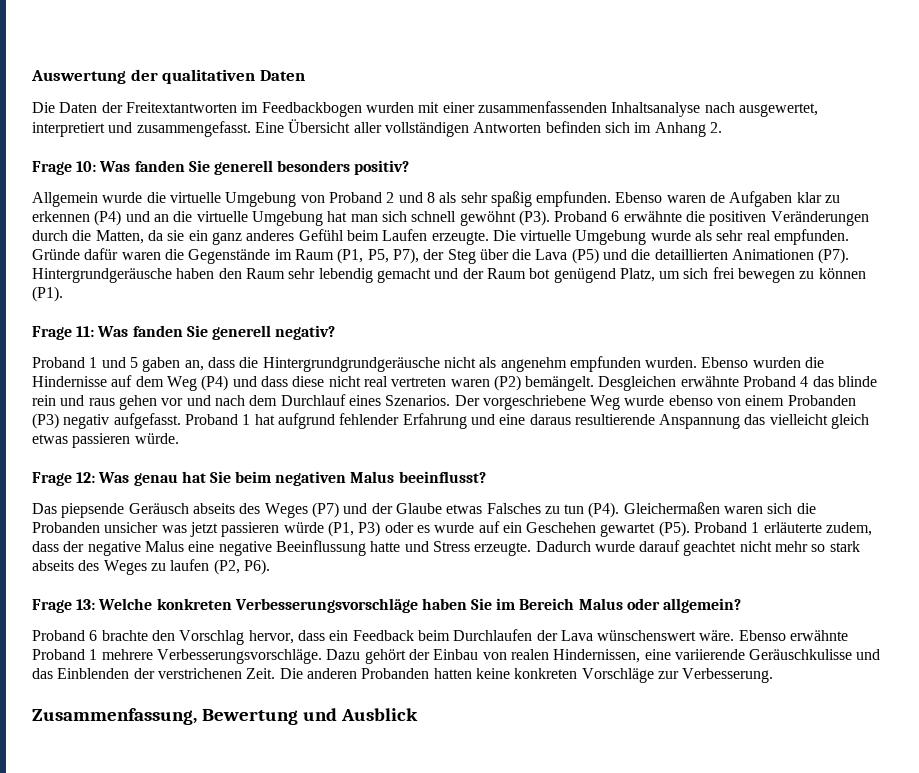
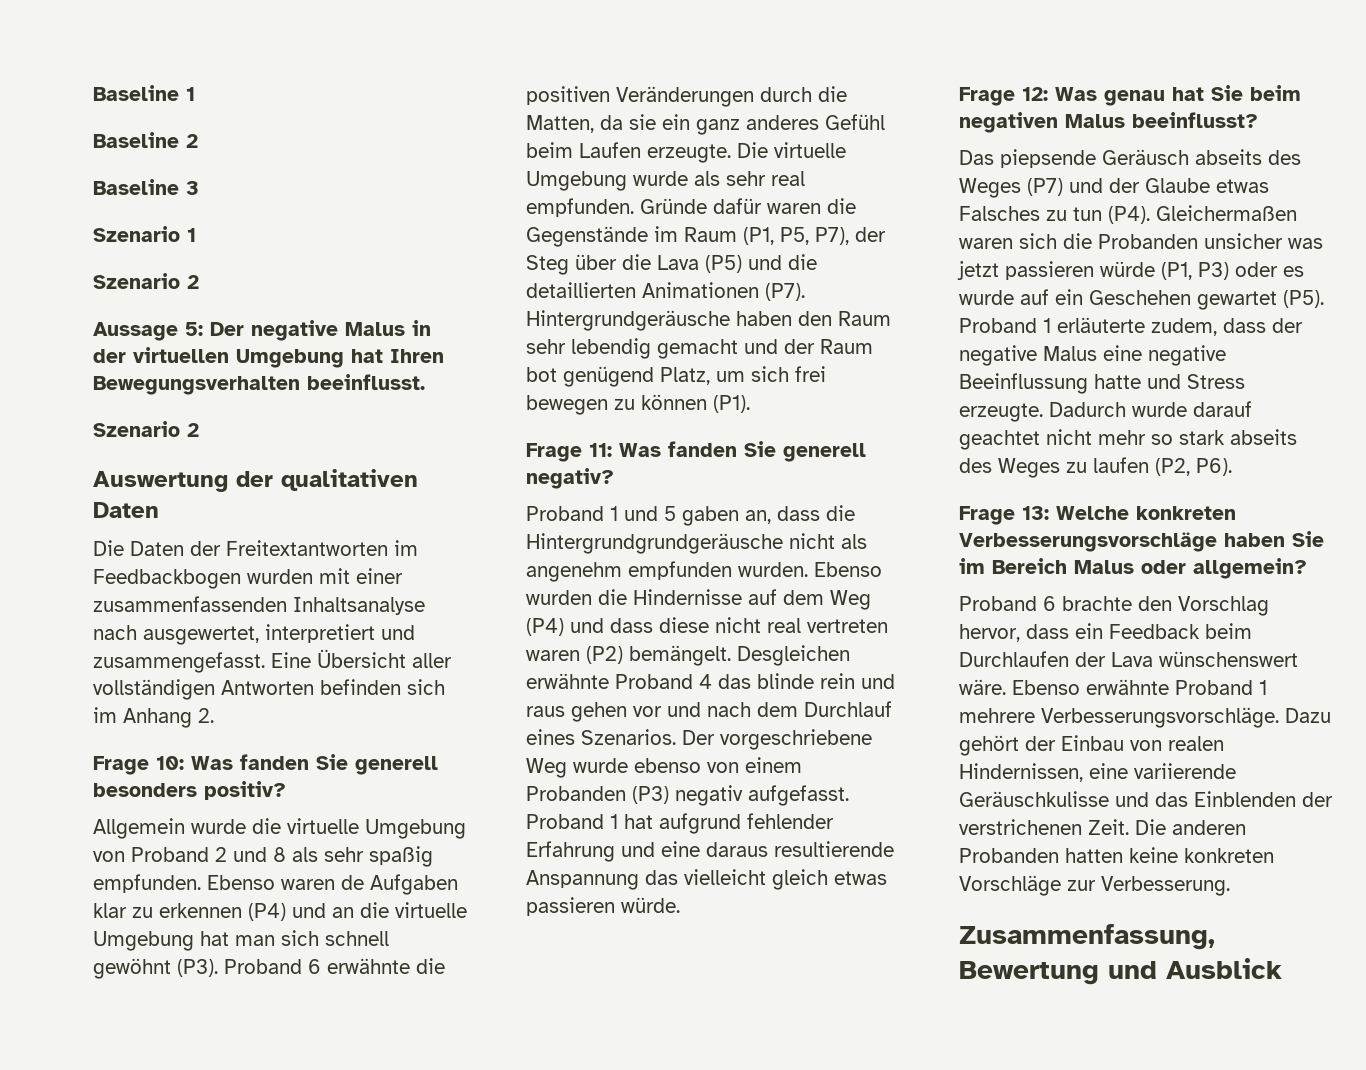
+ Baseline 1
+ Baseline 2
+ Baseline 3
+ Szenario 1
+ Szenario 2
+ Aussage 5: Der negative Malus in der virtuellen Umgebung hat Ihren Bewegungsverhalten beeinflusst.
+ Szenario 2

